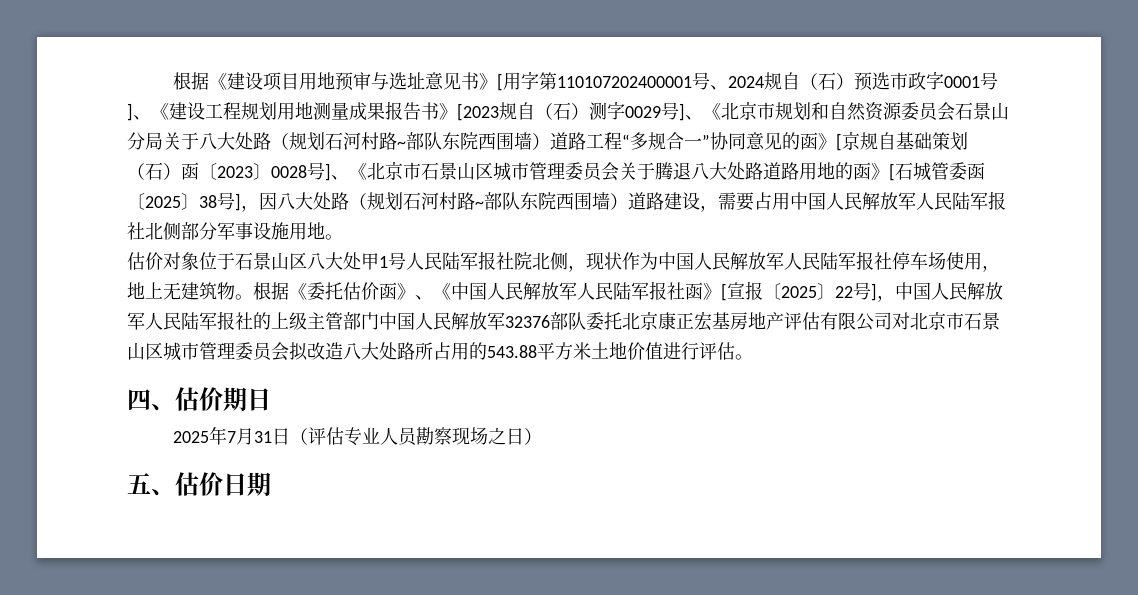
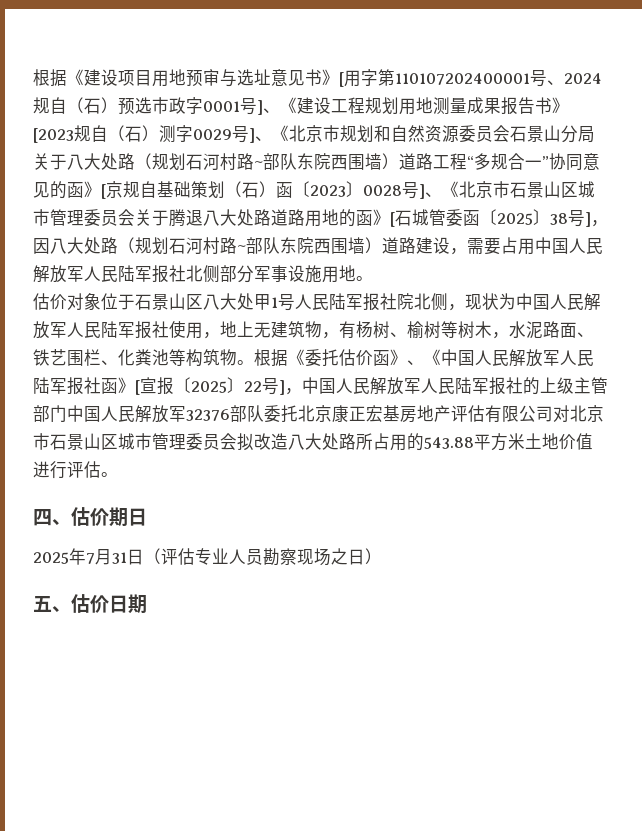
- 估价对象位于石景山区八大处甲1号人民陆军报社院北侧，现状作为中国人民解放军人民陆军报社停车场使用，地上无建筑物。
+ 估价对象位于石景山区八大处甲1号人民陆军报社院北侧，现状为中国人民解放军人民陆军报社使用，地上无建筑物，有杨树、榆树等树木，水泥路面、铁艺围栏、化粪池等构筑物。

